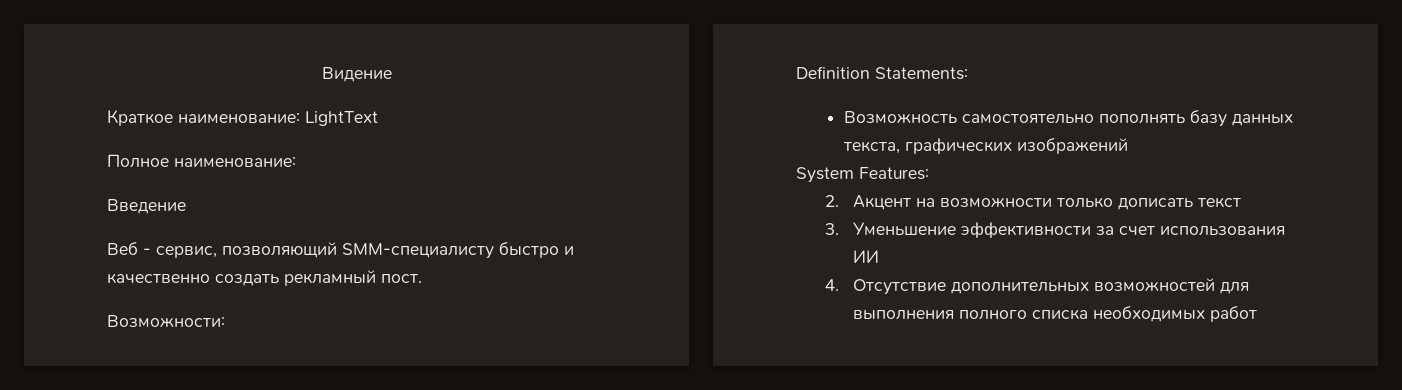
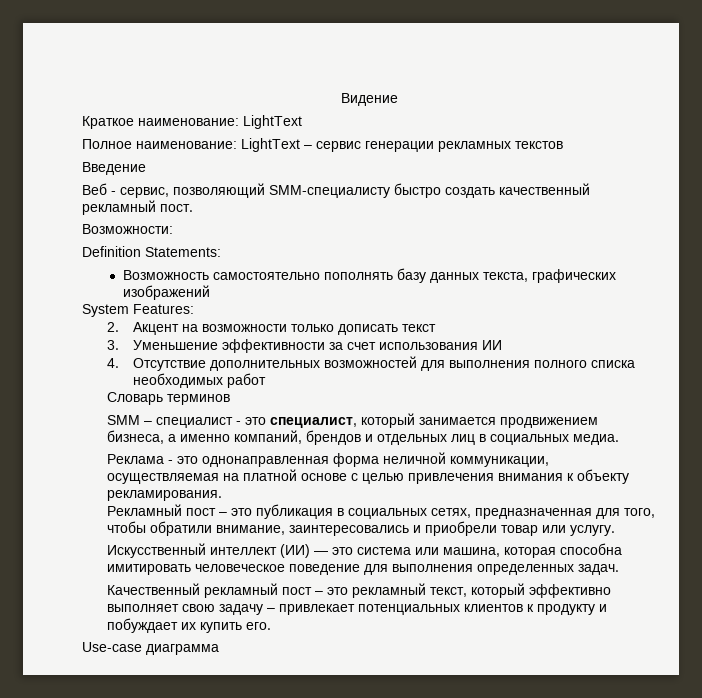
- Полное наименование:
+ Полное наименование: LightText – сервис генерации рекламных текстов
- Веб - сервис, позволяющий SMM-специалисту быстро и качественно создать рекламный пост.
+ Веб - сервис, позволяющий SMM-специалисту быстро создать качественный рекламный пост.
+ Словарь терминов
+ SMM – специалист - это специалист, который занимается продвижением бизнеса, а именно компаний, брендов и отдельных лиц в социальных медиа.
+ Реклама - это однонаправленная форма неличной коммуникации, осуществляемая на платной основе с целью привлечения внимания к объекту рекламирования.
+ Рекламный пост – это публикация в социальных сетях, предназначенная для того, чтобы обратили внимание, заинтересовались и приобрели товар или услугу.
+ Искусственный интеллект (ИИ) — это система или машина, которая способна имитировать человеческое поведение для выполнения определенных задач.
+ Качественный рекламный пост – это рекламный текст, который эффективно выполняет свою задачу – привлекает потенциальных клиентов к продукту и побуждает их купить его.
+ Use-case диаграмма

